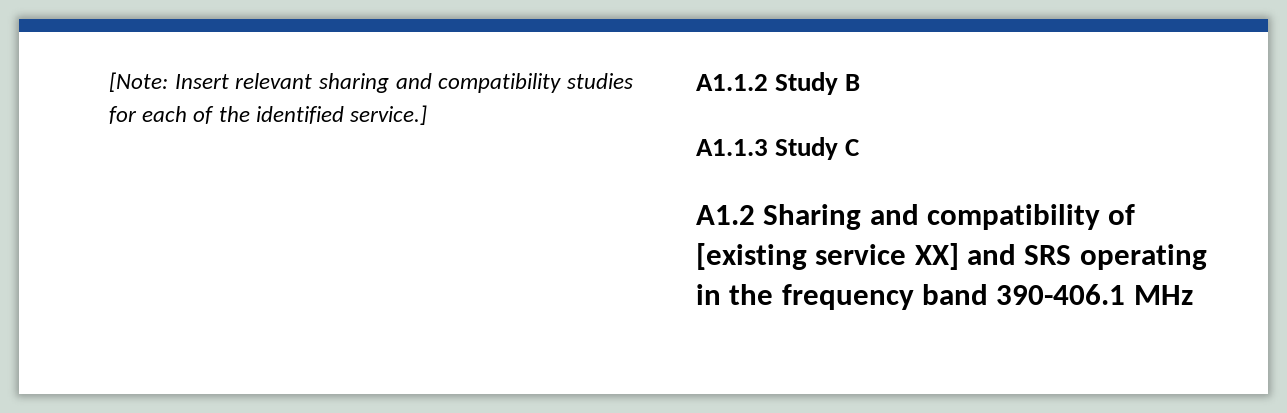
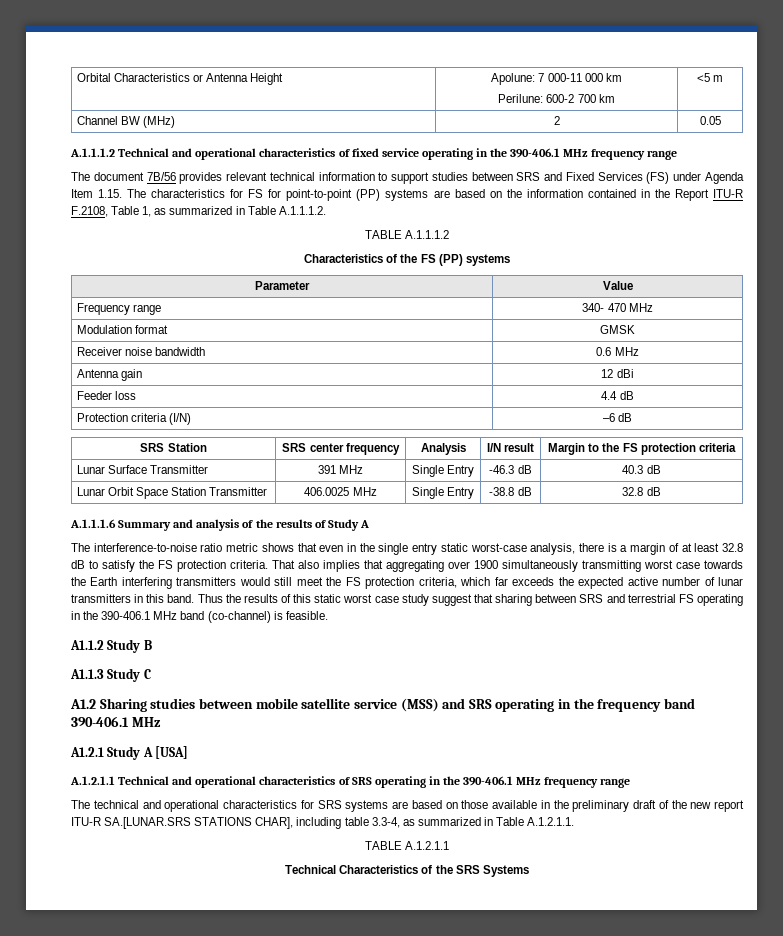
- [Note: Insert relevant sharing and compatibility studies for each of the identified service.]
+ Orbital Characteristics or Antenna Height | Apolune: 7 000-11 000 km
+ Perilune: 600-2 700 km | <5 m
+ Channel BW (MHz) | 2 | 0.05
+ A.1.1.1.2 Technical and operational characteristics of fixed service operating in the 390-406.1 MHz frequency range
+ The document 7B/56 provides relevant technical information to support studies between SRS and Fixed Services (FS) under Agenda Item 1.15. The characteristics for FS for point-to-point (PP) systems are based on the information contained in the Report ITU-R F.2108, Table 1, as summarized in Table A.1.1.1.2.
+ TABLE A.1.1.1.2
+ Characteristics of the FS (PP) systems
+ Parameter | Value
+ Frequency range | 340- 470 MHz
+ Modulation format | GMSK
+ Receiver noise bandwidth | 0.6 MHz
+ Antenna gain | 12 dBi
+ Feeder loss | 4.4 dB
+ Protection criteria (I/N) | ‒6 dB
+ SRS Station | SRS center frequency | Analysis | I/N result | Margin to the FS protection criteria
+ Lunar Surface Transmitter | 391 MHz | Single Entry | -46.3 dB | 40.3 dB
+ Lunar Orbit Space Station Transmitter | 406.0025 MHz | Single Entry | -38.8 dB | 32.8 dB
+ A.1.1.1.6 Summary and analysis of the results of Study A
+ The interference-to-noise ratio metric shows that even in the single entry static worst-case analysis, there is a margin of at least 32.8 dB to satisfy the FS protection criteria. That also implies that aggregating over 1900 simultaneously transmitting worst case towards the Earth interfering transmitters would still meet the FS protection criteria, which far exceeds the expected active number of lunar transmitters in this band. Thus the results of this static worst case study suggest that sharing between SRS and terrestrial FS operating in the 390-406.1 MHz band (co-channel) is feasible.
- A1.2 Sharing and compatibility of [existing service XX] and SRS operating in the frequency band 390-406.1 MHz
+ A1.2 Sharing studies between mobile satellite service (MSS) and SRS operating in the frequency band 390-406.1 MHz
+ A1.2.1 Study A [USA]
+ A.1.2.1.1 Technical and operational characteristics of SRS operating in the 390-406.1 MHz frequency range
+ The technical and operational characteristics for SRS systems are based on those available in the preliminary draft of the new report ITU-R SA.[LUNAR.SRS STATIONS CHAR], including table 3.3-4, as summarized in Table A.1.2.1.1.
+ TABLE A.1.2.1.1
+ Technical Characteristics of the SRS Systems

